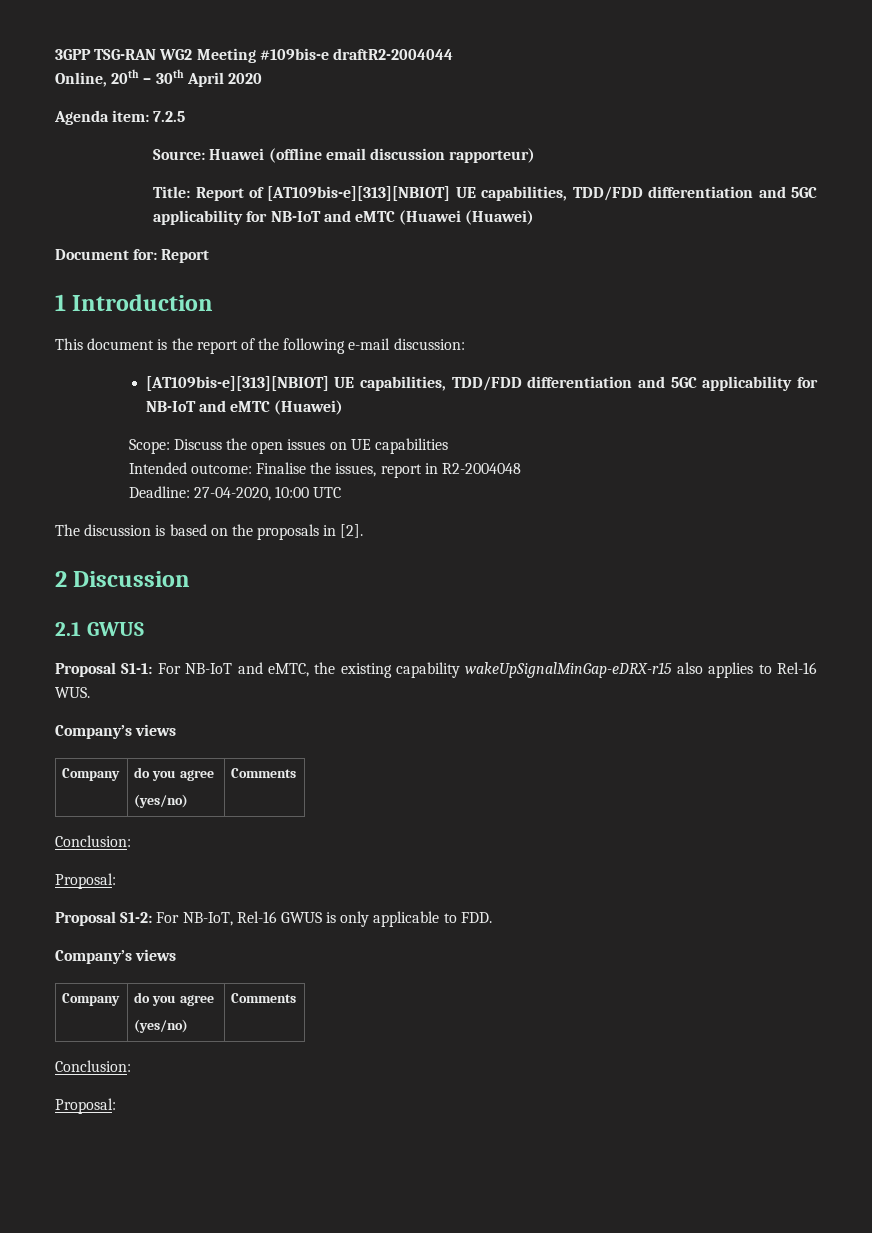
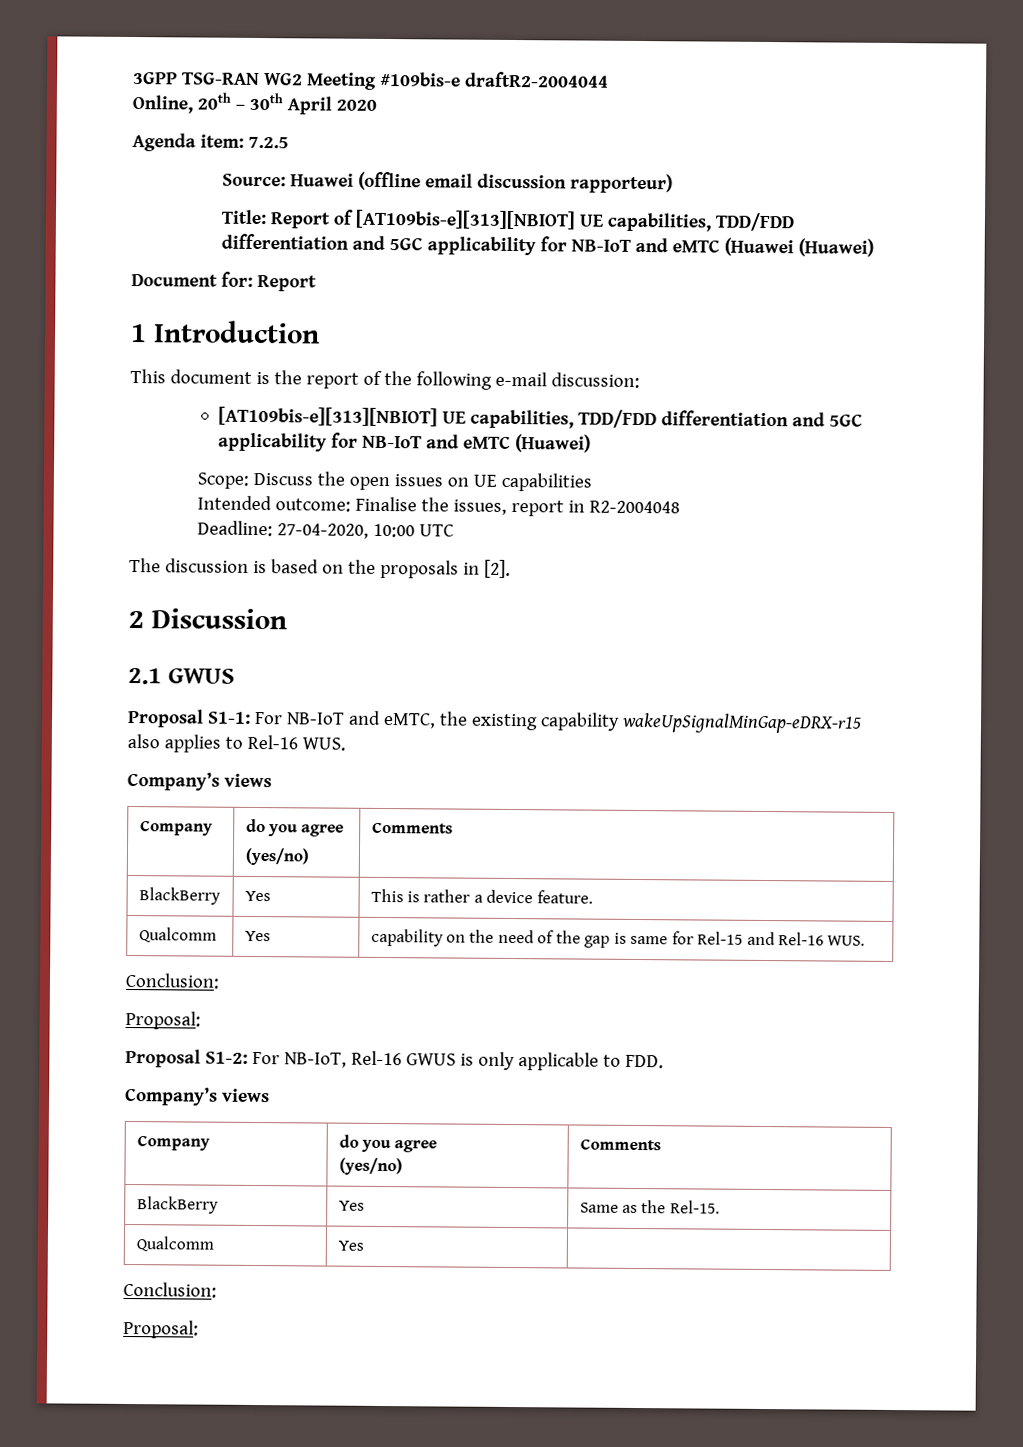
+ BlackBerry | Yes | This is rather a device feature.
+ Qualcomm | Yes | capability on the need of the gap is same for Rel-15 and Rel-16 WUS.
+ BlackBerry | Yes | Same as the Rel-15.
+ Qualcomm | Yes |

